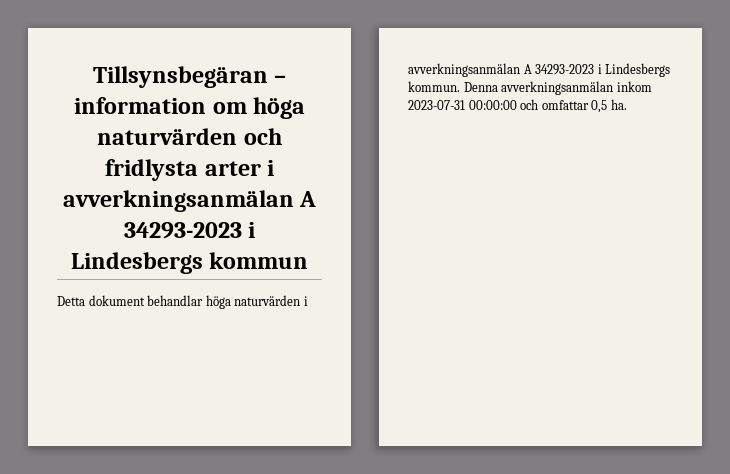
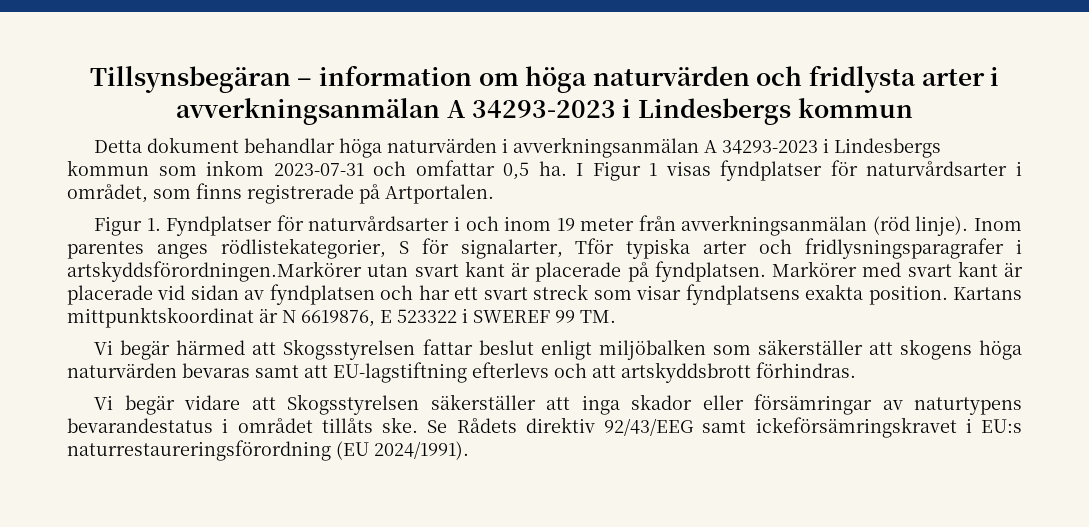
- Detta dokument behandlar höga naturvärden i avverkningsanmälan A 34293-2023 i Lindesbergs kommun. Denna avverkningsanmälan inkom 2023-07-31 00:00:00 och omfattar 0,5 ha.
+ Detta dokument behandlar höga naturvärden i avverkningsanmälan A 34293-2023 i Lindesbergs kommun som inkom 2023-07-31 och omfattar 0,5 ha.
+ I Figur 1 visas fyndplatser för naturvårdsarter i området, som finns registrerade på Artportalen.
+ Figur 1. Fyndplatser för naturvårdsarter i och inom 19 meter från avverkningsanmälan (röd linje). Inom parentes anges rödlistekategorier, S för signalarter, Tför typiska arter och fridlysningsparagrafer i artskyddsförordningen.Markörer utan svart kant är placerade på fyndplatsen. Markörer med svart kant är placerade vid sidan av fyndplatsen och har ett svart streck som visar fyndplatsens exakta position. Kartans mittpunktskoordinat är N 6619876, E 523322 i SWEREF 99 TM.
+ Vi begär härmed att Skogsstyrelsen fattar beslut enligt miljöbalken som säkerställer att skogens höga naturvärden bevaras samt att EU-lagstiftning efterlevs och att artskyddsbrott förhindras.
+ Vi begär vidare att Skogsstyrelsen säkerställer att inga skador eller försämringar av naturtypens bevarandestatus i området tillåts ske. Se Rådets direktiv 92/43/EEG samt ickeförsämringskravet i EU:s naturrestaureringsförordning (EU 2024/1991).

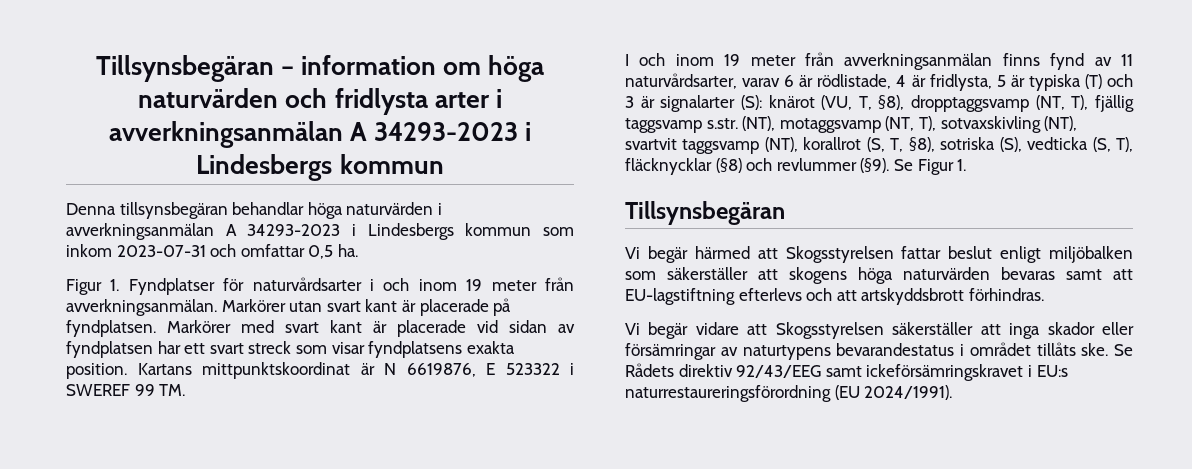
- Detta dokument behandlar höga naturvärden i avverkningsanmälan A 34293-2023 i Lindesbergs kommun som inkom 2023-07-31 och omfattar 0,5 ha. I Figur 1 visas fyndplatser för naturvårdsarter i området, som finns registrerade på Artportalen.
+ Denna tillsynsbegäran behandlar höga naturvärden i avverkningsanmälan A 34293-2023 i Lindesbergs kommun som inkom 2023-07-31 och omfattar 0,5 ha.
- Figur 1. Fyndplatser för naturvårdsarter i och inom 19 meter från avverkningsanmälan (röd linje). Inom parentes anges rödlistekategorier, S för signalarter, Tför typiska arter och fridlysningsparagrafer i artskyddsförordningen.Markörer utan svart kant är placerade på fyndplatsen.
+ Figur 1. Fyndplatser för naturvårdsarter i och inom 19 meter från avverkningsanmälan. Markörer utan svart kant är placerade på fyndplatsen.
- Markörer med svart kant är placerade vid sidan av fyndplatsen och har ett svart streck som visar fyndplatsens exakta position.
+ Markörer med svart kant är placerade vid sidan av fyndplatsen har ett svart streck som visar fyndplatsens exakta position.
+ I och inom 19 meter från avverkningsanmälan finns fynd av 11 naturvårdsarter, varav 6 är rödlistade, 4 är fridlysta, 5 är typiska (T) och 3 är signalarter (S): knärot (VU, T, §8), dropptaggsvamp (NT, T), fjällig taggsvamp s.str. (NT), motaggsvamp (NT, T), sotvaxskivling (NT), svartvit taggsvamp (NT), korallrot (S, T, §8), sotriska (S), vedticka (S, T), fläcknycklar (§8) och revlummer (§9). Se Figur 1.
+ Tillsynsbegäran

